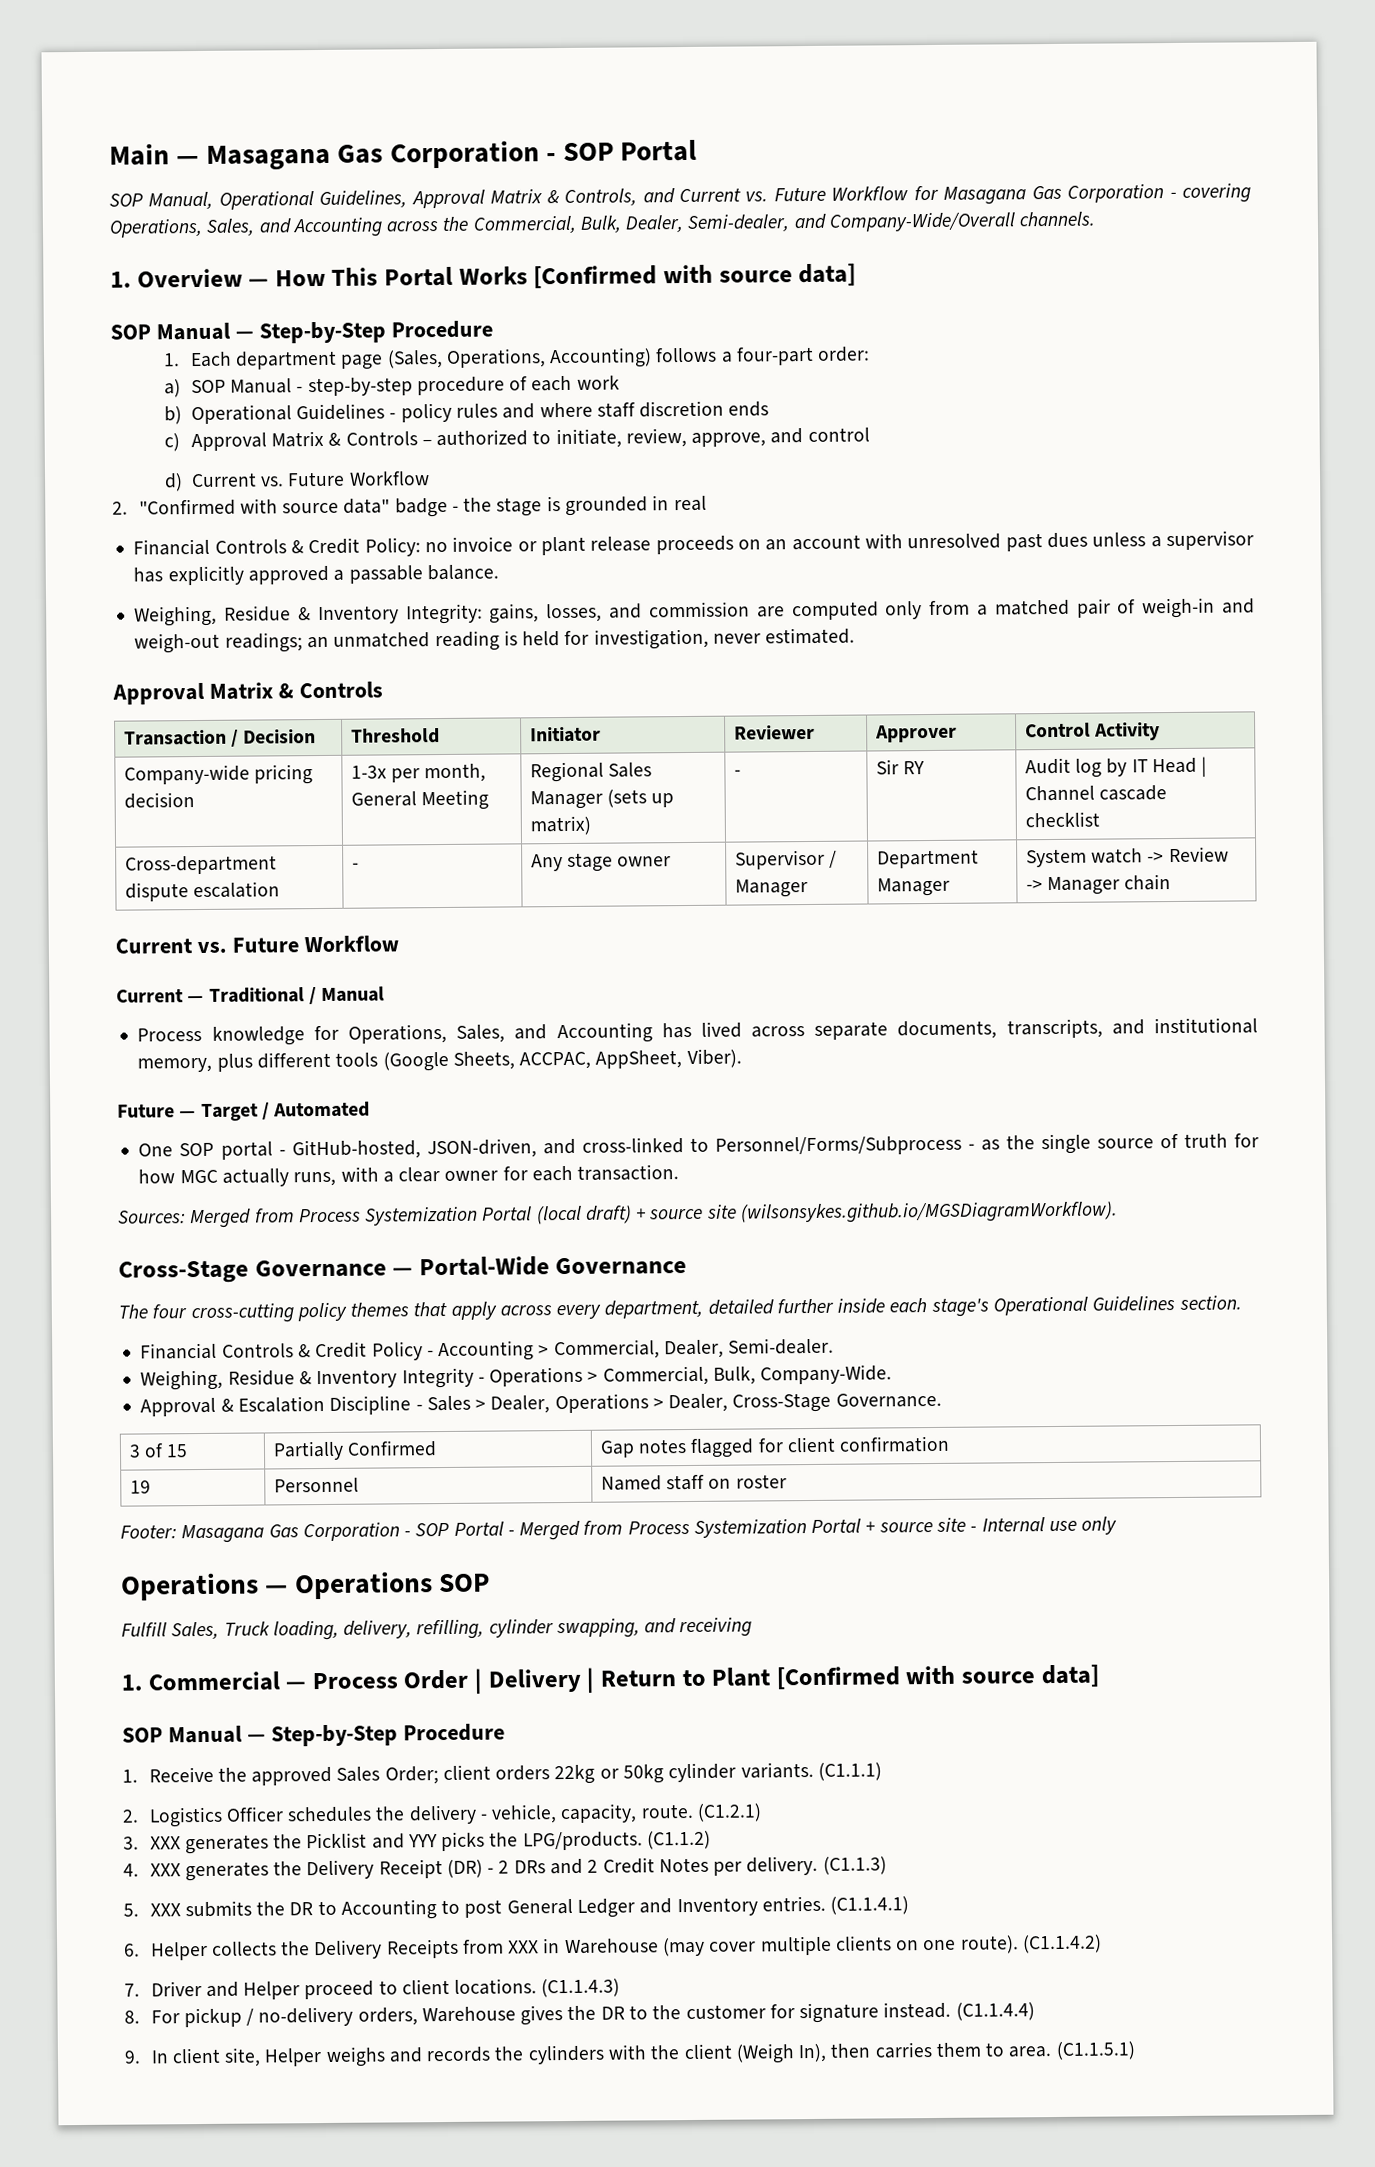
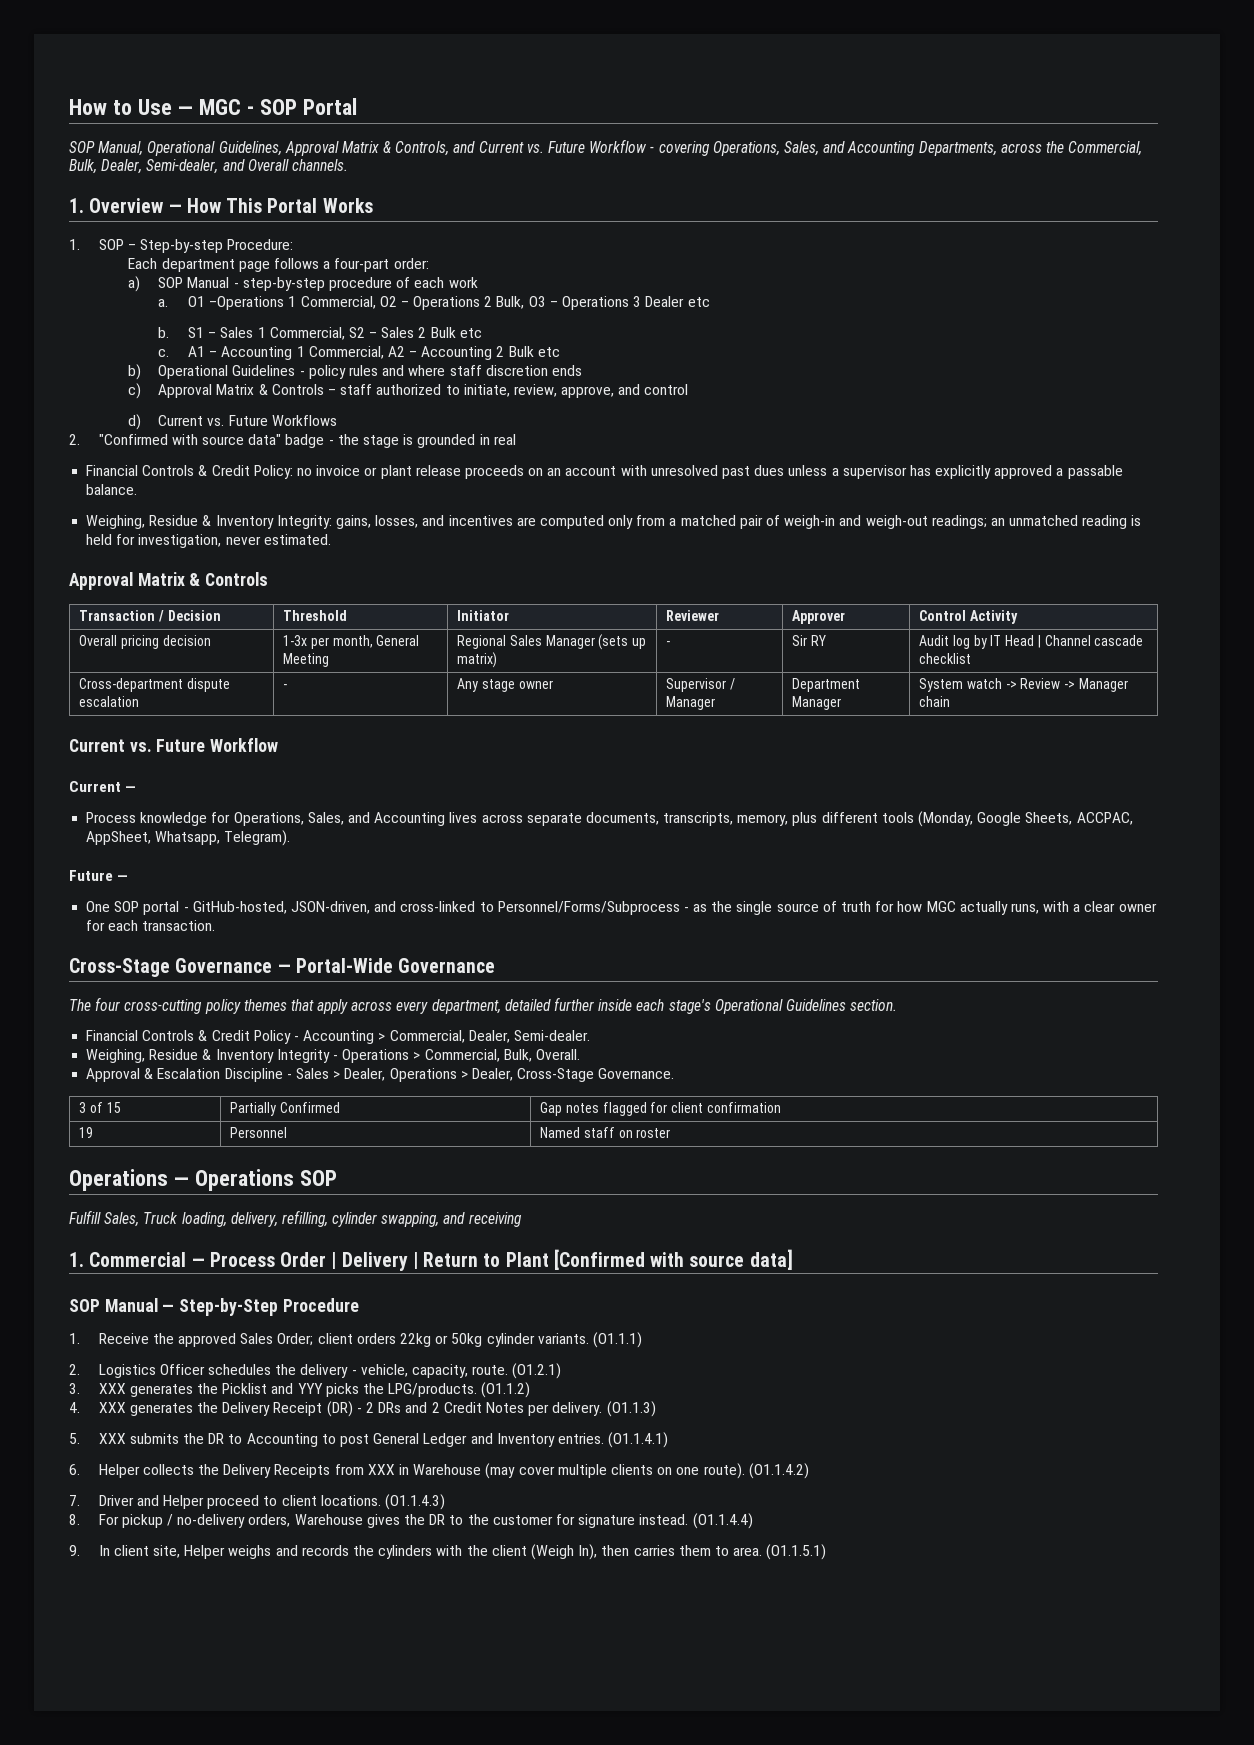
- Main — Masagana Gas Corporation - SOP Portal
+ How to Use — MGC - SOP Portal
- SOP Manual, Operational Guidelines, Approval Matrix & Controls, and Current vs. Future Workflow for Masagana Gas Corporation - covering Operations, Sales, and Accounting across the Commercial, Bulk, Dealer, Semi-dealer, and Company-Wide/Overall channels.
+ SOP Manual, Operational Guidelines, Approval Matrix & Controls, and Current vs. Future Workflow - covering Operations, Sales, and Accounting Departments, across the Commercial, Bulk, Dealer, Semi-dealer, and Overall channels.
- 1. Overview — How This Portal Works [Confirmed with source data]
- SOP Manual — Step-by-Step Procedure
- 1. Each department page (Sales, Operations, Accounting) follows a four-part order:
+ 1. Overview — How This Portal Works
+ 1. SOP – Step-by-step Procedure:
+ Each department page follows a four-part order:
+ a. O1 –Operations 1 Commercial, O2 – Operations 2 Bulk, O3 – Operations 3 Dealer etc
+ b. S1 – Sales 1 Commercial, S2 – Sales 2 Bulk etc
+ c. A1 – Accounting 1 Commercial, A2 – Accounting 2 Bulk etc
- c) Approval Matrix & Controls – authorized to initiate, review, approve, and control
+ c) Approval Matrix & Controls – staff authorized to initiate, review, approve, and control
- d) Current vs. Future Workflow
+ d) Current vs. Future Workflows
- Weighing, Residue & Inventory Integrity: gains, losses, and commission are computed only from a matched pair of weigh-in and weigh-out readings; an unmatched reading is held for investigation, never estimated.
+ Weighing, Residue & Inventory Integrity: gains, losses, and incentives are computed only from a matched pair of weigh-in and weigh-out readings; an unmatched reading is held for investigation, never estimated.
- Company-wide pricing decision | 1-3x per month, General Meeting | Regional Sales Manager (sets up matrix) | - | Sir RY | Audit log by IT Head | Channel cascade checklist
+ Overall pricing decision | 1-3x per month, General Meeting | Regional Sales Manager (sets up matrix) | - | Sir RY | Audit log by IT Head | Channel cascade checklist
- Current — Traditional / Manual
+ Current —
- Process knowledge for Operations, Sales, and Accounting has lived across separate documents, transcripts, and institutional memory, plus different tools (Google Sheets, ACCPAC, AppSheet, Viber).
+ Process knowledge for Operations, Sales, and Accounting lives across separate documents, transcripts, memory, plus different tools (Monday, Google Sheets, ACCPAC, AppSheet, Whatsapp, Telegram).
- Future — Target / Automated
+ Future —
- Sources: Merged from Process Systemization Portal (local draft) + source site (wilsonsykes.github.io/MGSDiagramWorkflow).
- Weighing, Residue & Inventory Integrity - Operations > Commercial, Bulk, Company-Wide.
+ Weighing, Residue & Inventory Integrity - Operations > Commercial, Bulk, Overall.
- Footer: Masagana Gas Corporation - SOP Portal - Merged from Process Systemization Portal + source site - Internal use only
- (C1.1.1)
+ (O1.1.1)
- (C1.2.1)
+ (O1.2.1)
- (C1.1.2)
+ (O1.1.2)
- (C1.1.3)
+ (O1.1.3)
- (C1.1.4.1)
+ (O1.1.4.1)
- (C1.1.4.2)
+ (O1.1.4.2)
- (C1.1.4.3)
+ (O1.1.4.3)
- (C1.1.4.4)
+ (O1.1.4.4)
- (C1.1.5.1)
+ (O1.1.5.1)

